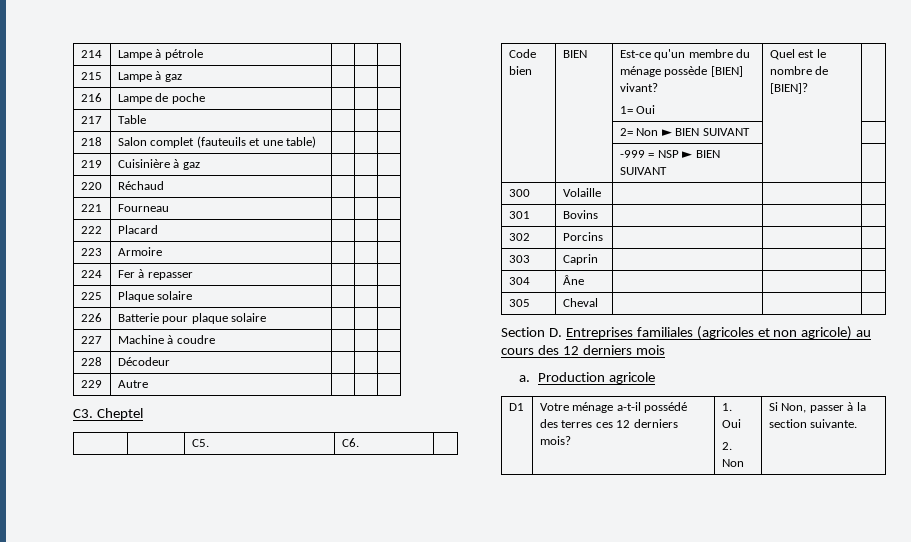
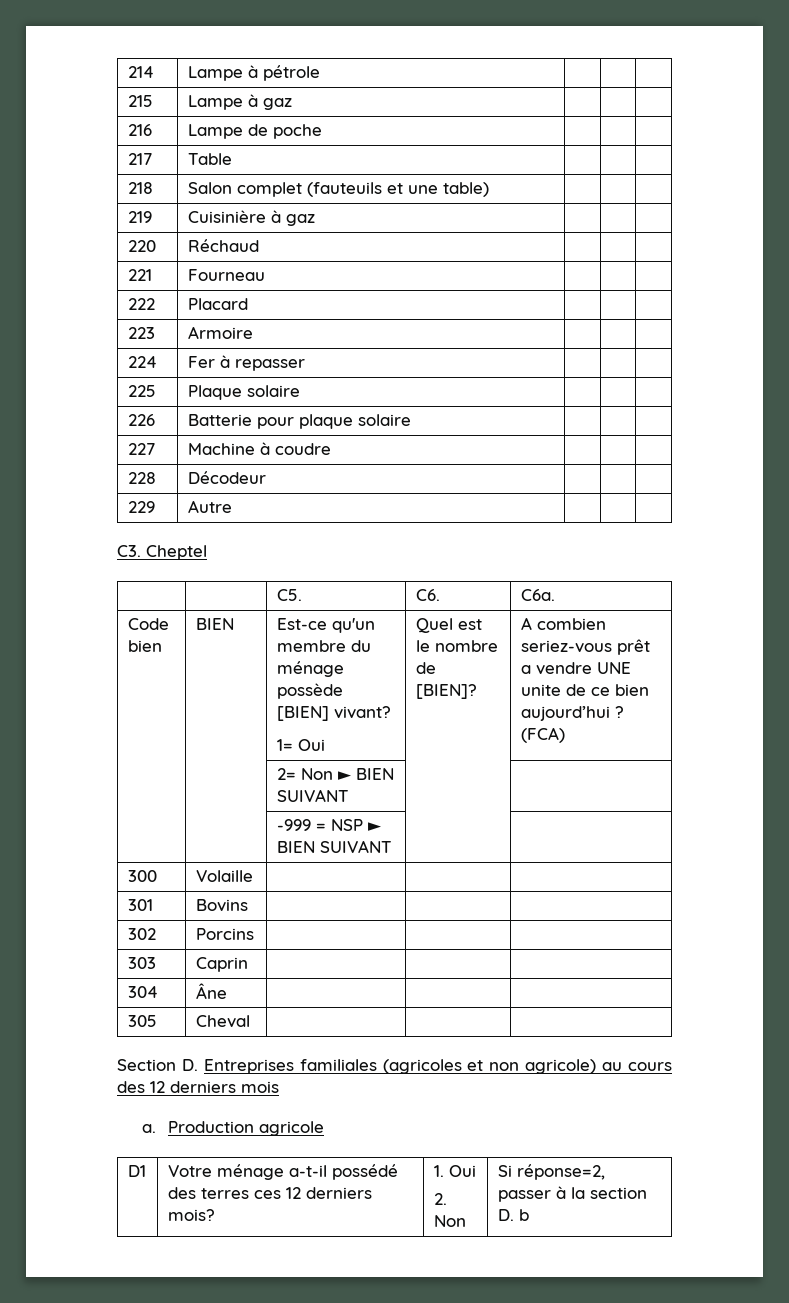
- | | C5. | C6. |
+ | | C5. | C6. | C6a.
  Code bien | BIEN | Est-ce qu'un membre du ménage possède [BIEN] vivant?
- 1= Oui | Quel est le nombre de [BIEN]? |
+ 1= Oui | Quel est le nombre de [BIEN]? | A combien seriez-vous prêt a vendre UNE unite de ce bien aujourd’hui ? (FCA)
  D1 | Votre ménage a-t-il possédé des terres ces 12 derniers mois? | 1. Oui
- 2. Non | Si Non, passer à la section suivante.
+ 2. Non | Si réponse=2, passer à la section D. b

